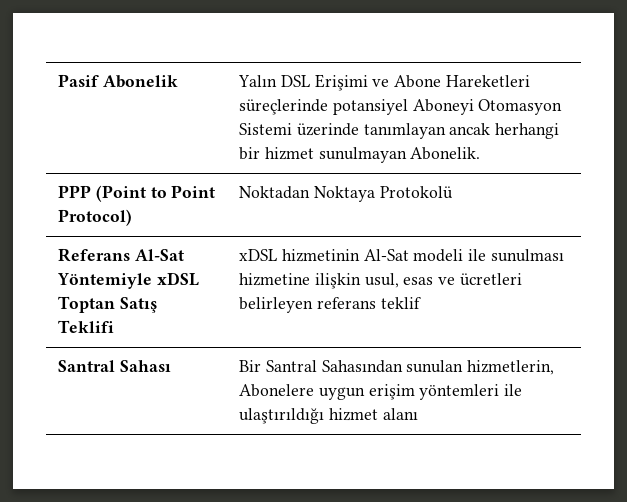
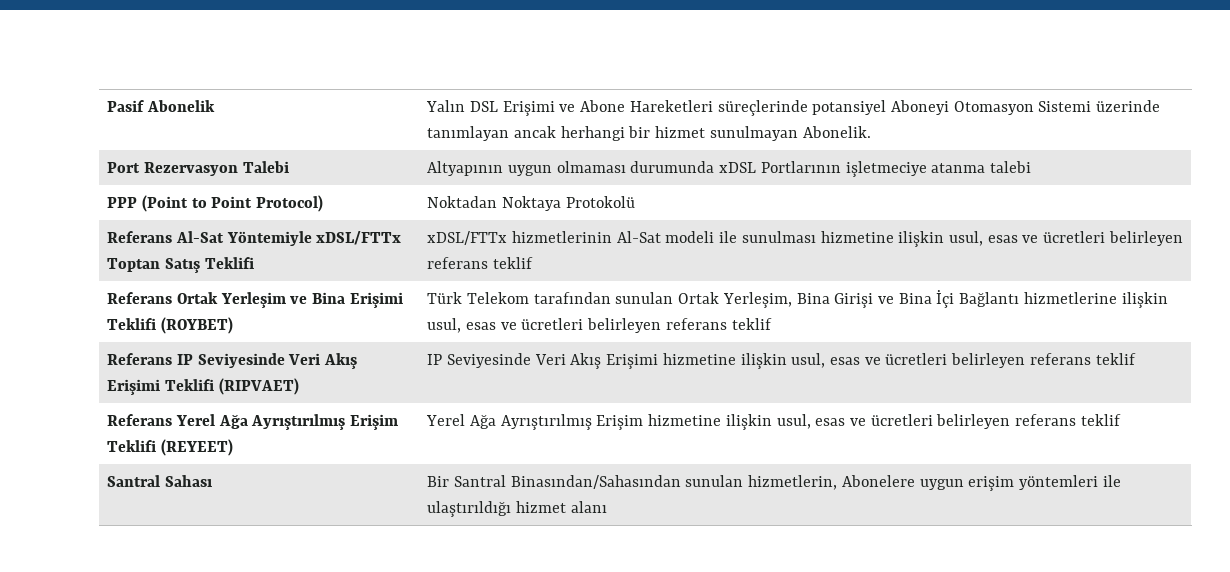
+ Port Rezervasyon Talebi | Altyapının uygun olmaması durumunda xDSL Portlarının işletmeciye atanma talebi
- Referans Al-Sat Yöntemiyle xDSL Toptan Satış Teklifi | xDSL hizmetinin Al-Sat modeli ile sunulması hizmetine ilişkin usul, esas ve ücretleri belirleyen referans teklif
+ Referans Al-Sat Yöntemiyle xDSL/FTTx Toptan Satış Teklifi | xDSL/FTTx hizmetlerinin Al-Sat modeli ile sunulması hizmetine ilişkin usul, esas ve ücretleri belirleyen referans teklif
+ Referans Ortak Yerleşim ve Bina Erişimi Teklifi (ROYBET) | Türk Telekom tarafından sunulan Ortak Yerleşim, Bina Girişi ve Bina İçi Bağlantı hizmetlerine ilişkin usul, esas ve ücretleri belirleyen referans teklif
+ Referans IP Seviyesinde Veri Akış Erişimi Teklifi (RIPVAET) | IP Seviyesinde Veri Akış Erişimi hizmetine ilişkin usul, esas ve ücretleri belirleyen referans teklif
+ Referans Yerel Ağa Ayrıştırılmış Erişim Teklifi (REYEET) | Yerel Ağa Ayrıştırılmış Erişim hizmetine ilişkin usul, esas ve ücretleri belirleyen referans teklif
- Santral Sahası | Bir Santral Sahasından sunulan hizmetlerin, Abonelere uygun erişim yöntemleri ile ulaştırıldığı hizmet alanı
+ Santral Sahası | Bir Santral Binasından/Sahasından sunulan hizmetlerin, Abonelere uygun erişim yöntemleri ile ulaştırıldığı hizmet alanı

